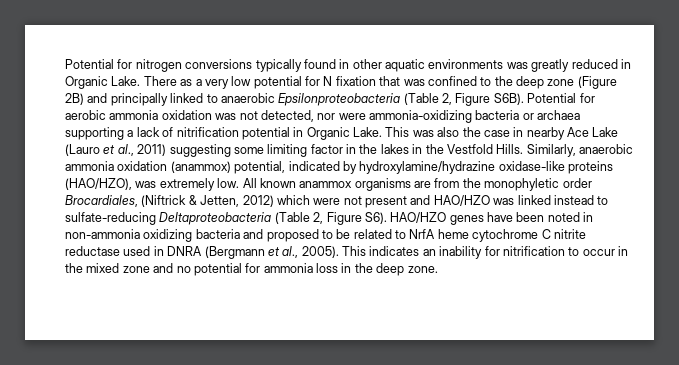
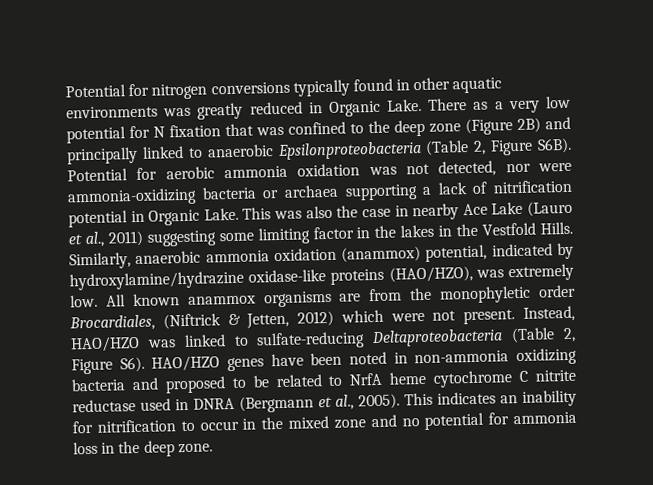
- All known anammox organisms are from the monophyletic order Brocardiales, (Niftrick & Jetten, 2012) which were not present and HAO/HZO was linked instead to sulfate-reducing Deltaproteobacteria (Table 2, Figure S6). HAO/HZO genes have been noted in non-ammonia oxidizing bacteria and proposed to be related to NrfA heme cytochrome C nitrite reductase used in DNRA (Bergmann et al., 2005).
+ All known anammox organisms are from the monophyletic order Brocardiales, (Niftrick & Jetten, 2012) which were not present. Instead, HAO/HZO was linked to sulfate-reducing Deltaproteobacteria (Table 2, Figure S6). HAO/HZO genes have been noted in non-ammonia oxidizing bacteria and proposed to be related to NrfA heme cytochrome C nitrite reductase used in DNRA (Bergmann et al., 2005).

